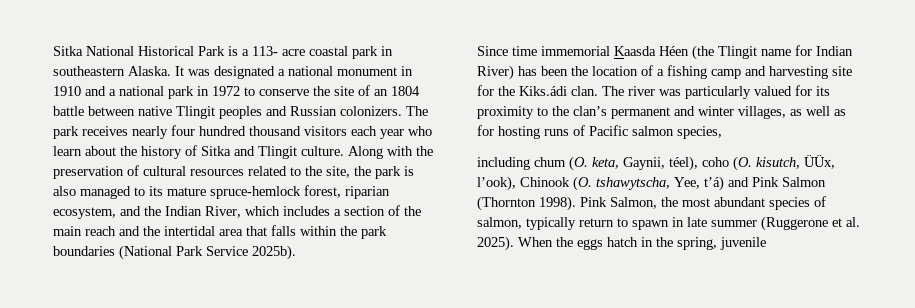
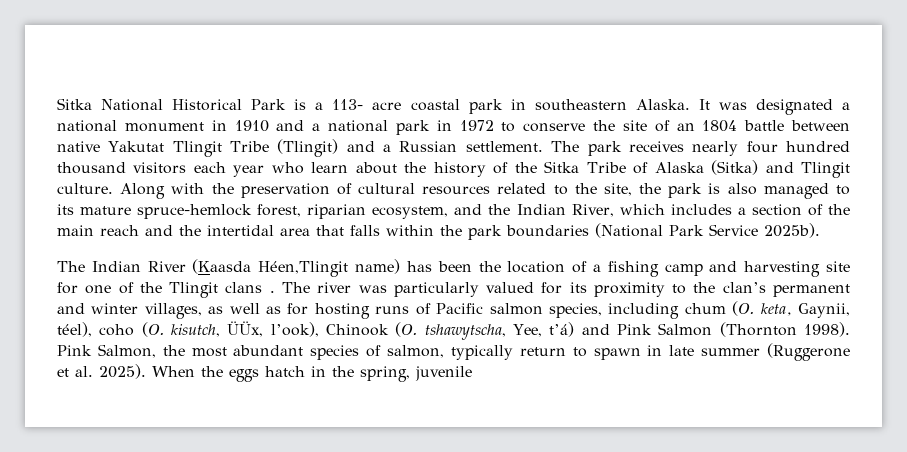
- It was designated a national monument in 1910 and a national park in 1972 to conserve the site of an 1804 battle between native Tlingit peoples and Russian colonizers.
+ It was designated a national monument in 1910 and a national park in 1972 to conserve the site of an 1804 battle between native Yakutat Tlingit Tribe (Tlingit) and a Russian settlement.
- The park receives nearly four hundred thousand visitors each year who learn about the history of Sitka and Tlingit culture.
+ The park receives nearly four hundred thousand visitors each year who learn about the history of the Sitka Tribe of Alaska (Sitka) and Tlingit culture.
- Since time immemorial Kaasda Héen (the Tlingit name for Indian River) has been the location of a fishing camp and harvesting site for the Kiks.ádi clan.
+ The Indian River (Kaasda Héen,Tlingit name) has been the location of a fishing camp and harvesting site for one of the Tlingit clans .
- The river was particularly valued for its proximity to the clan’s permanent and winter villages, as well as for hosting runs of Pacific salmon species,
- including chum (O. keta, Gaynii, téel), coho (O. kisutch, ÜÜx, l’ook), Chinook (O. tshawytscha, Yee, t’á) and Pink Salmon (Thornton 1998).
+ The river was particularly valued for its proximity to the clan’s permanent and winter villages, as well as for hosting runs of Pacific salmon species, including chum (O. keta, Gaynii, téel), coho (O. kisutch, ÜÜx, l’ook), Chinook (O. tshawytscha, Yee, t’á) and Pink Salmon (Thornton 1998).

